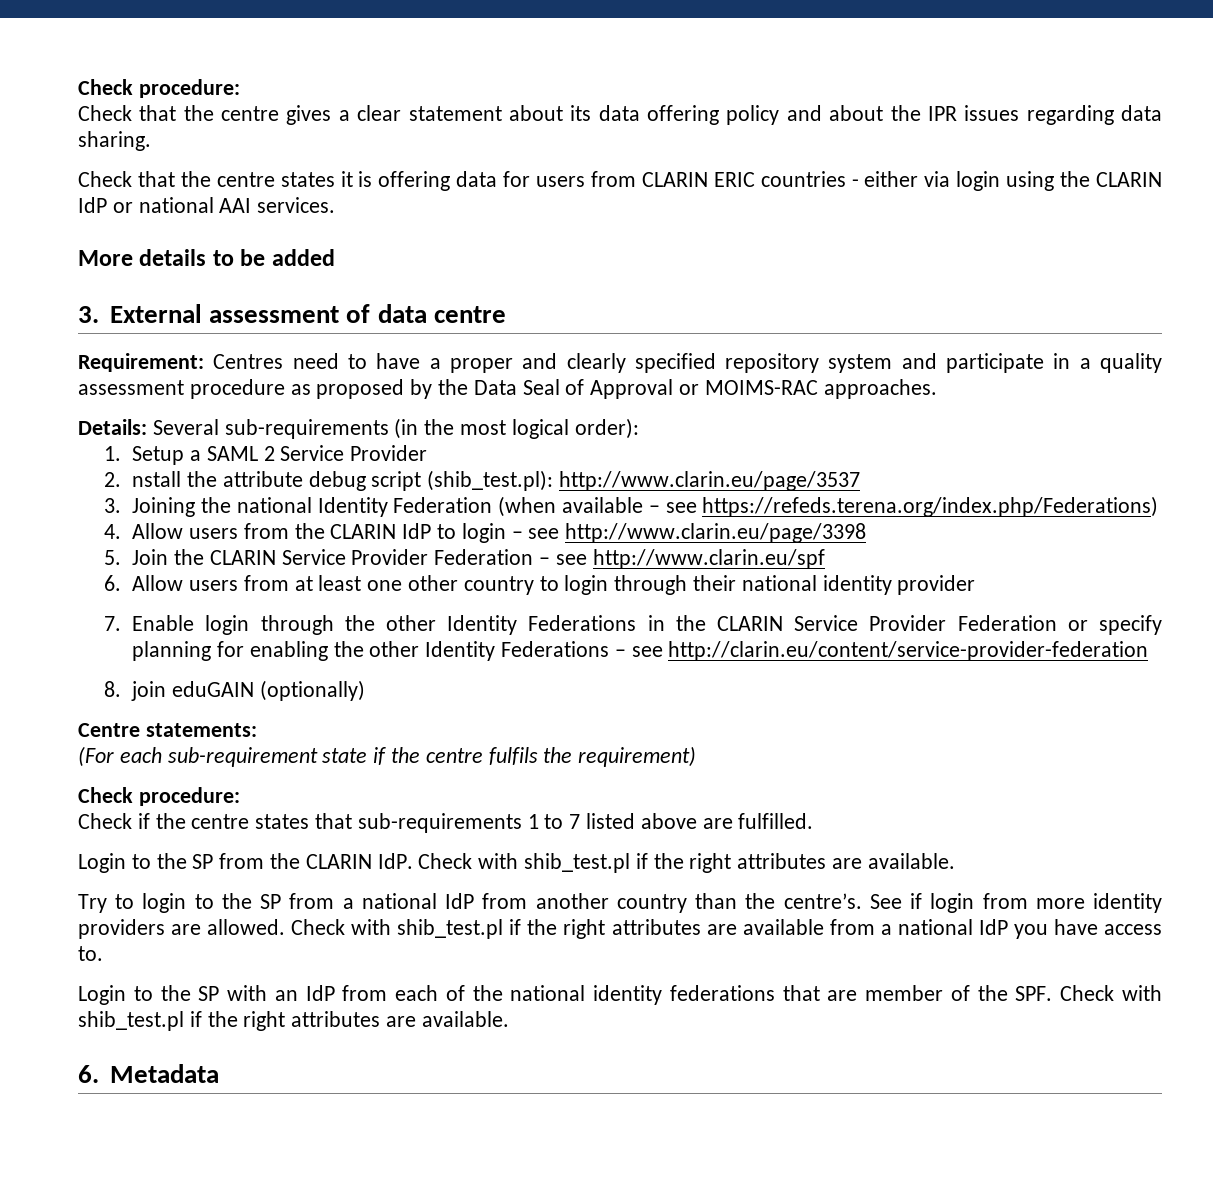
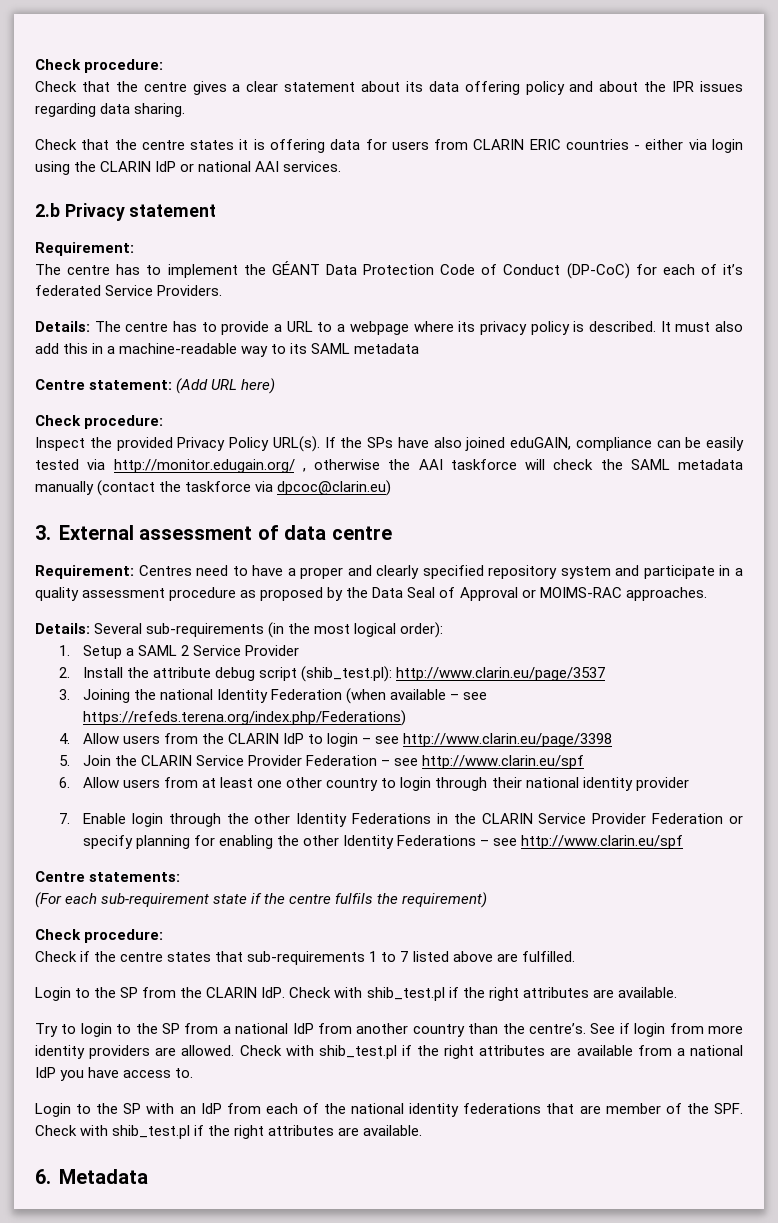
- More details to be added
+ 2.b Privacy statement
+ Requirement:
+ The centre has to implement the GÉANT Data Protection Code of Conduct (DP-CoC) for each of it’s federated Service Providers.
+ Details: The centre has to provide a URL to a webpage where its privacy policy is described. It must also add this in a machine-readable way to its SAML metadata
+ Centre statement: (Add URL here)
+ Check procedure:
+ Inspect the provided Privacy Policy URL(s). If the SPs have also joined eduGAIN, compliance can be easily tested via http://monitor.edugain.org/ , otherwise the AAI taskforce will check the SAML metadata manually (contact the taskforce via dpcoc@clarin.eu)
- 2. nstall the attribute debug script (shib_test.pl): http://www.clarin.eu/page/3537
+ 2. Install the attribute debug script (shib_test.pl): http://www.clarin.eu/page/3537
- 7. Enable login through the other Identity Federations in the CLARIN Service Provider Federation or specify planning for enabling the other Identity Federations – see http://clarin.eu/content/service-provider-federation
- 8. join eduGAIN (optionally)
+ 7. Enable login through the other Identity Federations in the CLARIN Service Provider Federation or specify planning for enabling the other Identity Federations – see http://www.clarin.eu/spf

